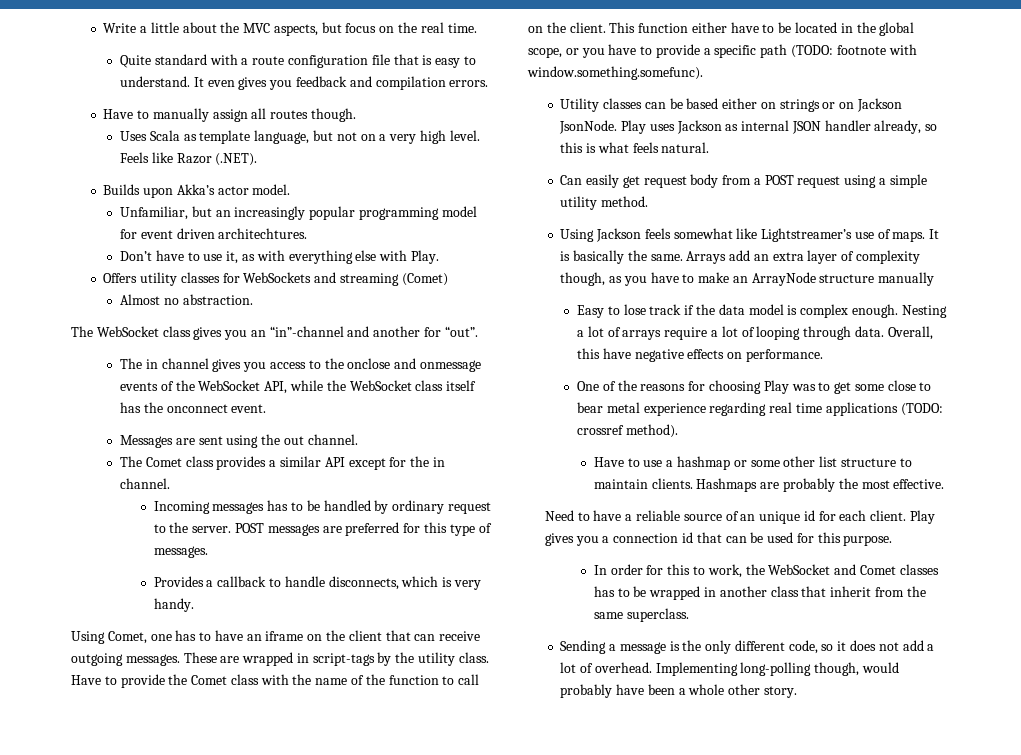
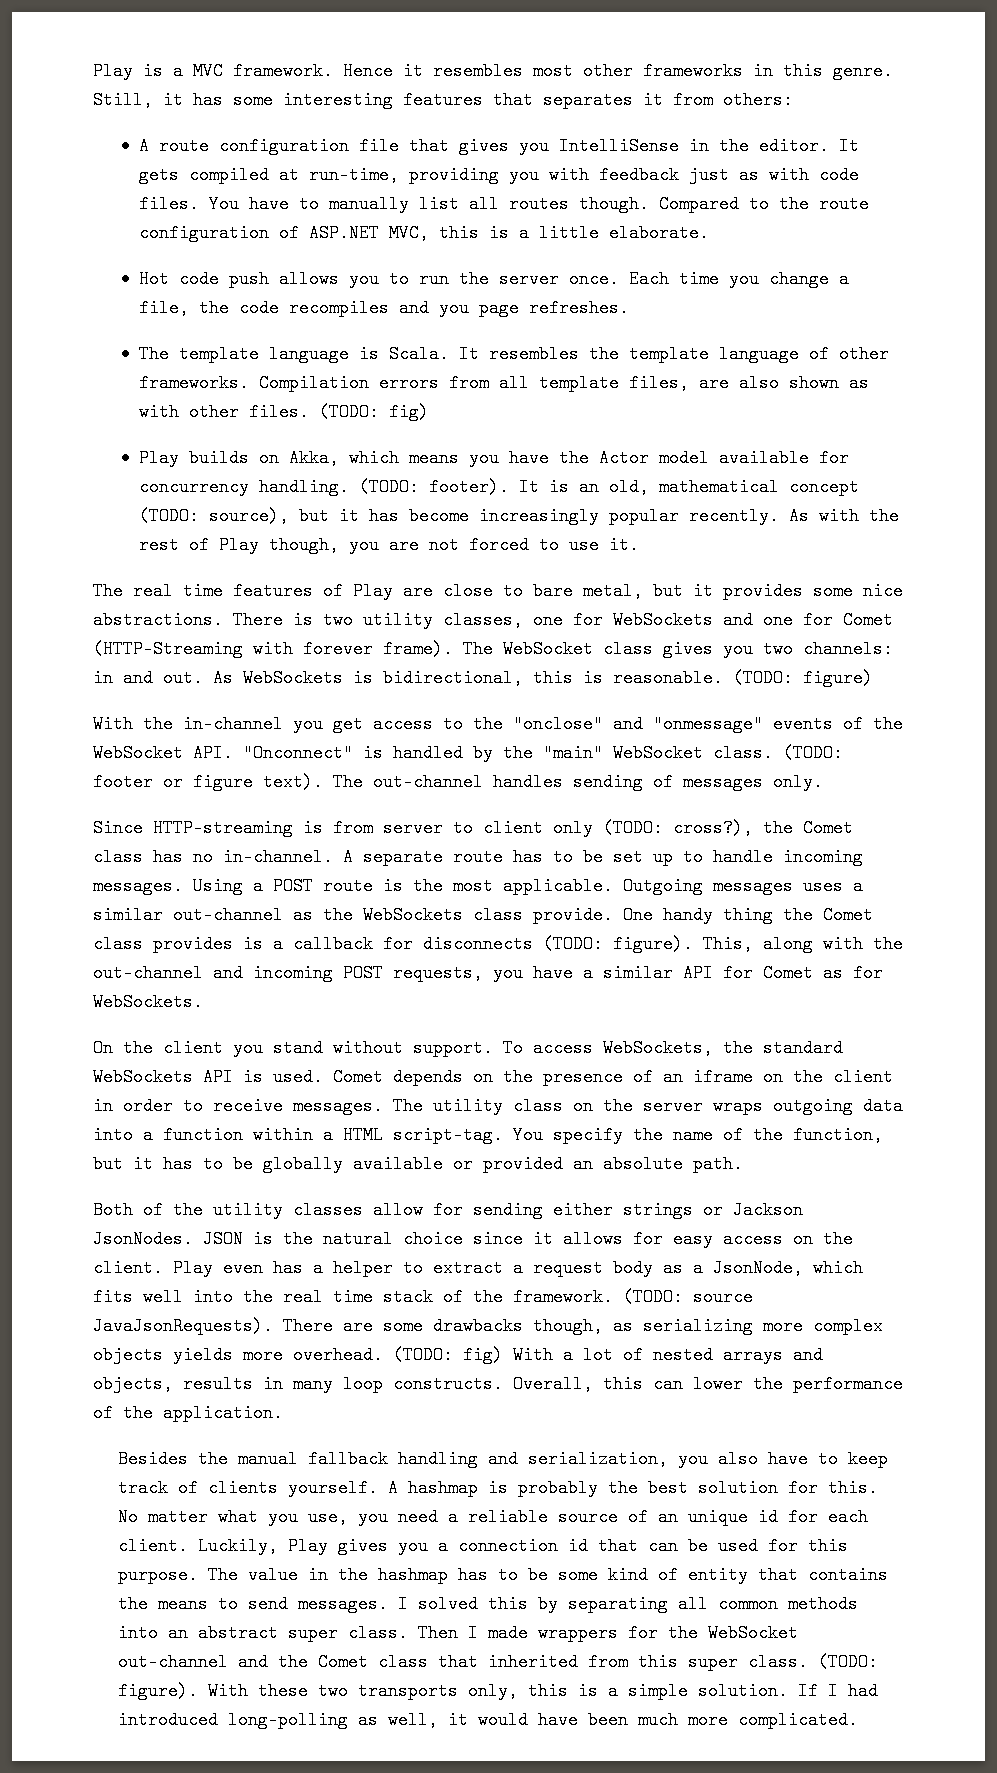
- Write a little about the MVC aspects, but focus on the real time.
- Quite standard with a route configuration file that is easy to understand. It even gives you feedback and compilation errors.
- Have to manually assign all routes though.
- Uses Scala as template language, but not on a very high level. Feels like Razor (.NET).
- Builds upon Akka’s actor model.
- Unfamiliar, but an increasingly popular programming model for event driven architechtures.
- Don’t have to use it, as with everything else with Play.
- Offers utility classes for WebSockets and streaming (Comet)
- Almost no abstraction.
- The WebSocket class gives you an “in”-channel and another for “out”.
- The in channel gives you access to the onclose and onmessage events of the WebSocket API, while the WebSocket class itself has the onconnect event.
- Messages are sent using the out channel.
- The Comet class provides a similar API except for the in channel.
- Incoming messages has to be handled by ordinary request to the server. POST messages are preferred for this type of messages.
- Provides a callback to handle disconnects, which is very handy.
- Using Comet, one has to have an iframe on the client that can receive outgoing messages. These are wrapped in script-tags by the utility class. Have to provide the Comet class with the name of the function to call on the client. This function either have to be located in the global scope, or you have to provide a specific path (TODO: footnote with window.something.somefunc).
- Utility classes can be based either on strings or on Jackson JsonNode. Play uses Jackson as internal JSON handler already, so this is what feels natural.
- Can easily get request body from a POST request using a simple utility method.
- Using Jackson feels somewhat like Lightstreamer’s use of maps. It is basically the same. Arrays add an extra layer of complexity though, as you have to make an ArrayNode structure manually
- Easy to lose track if the data model is complex enough. Nesting a lot of arrays require a lot of looping through data. Overall, this have negative effects on performance.
- One of the reasons for choosing Play was to get some close to bear metal experience regarding real time applications (TODO: crossref method).
- Have to use a hashmap or some other list structure to maintain clients. Hashmaps are probably the most effective.
- Need to have a reliable source of an unique id for each client.
+ Play is a MVC framework. Hence it resembles most other frameworks in this genre. Still, it has some interesting features that separates it from others:
+ A route configuration file that gives you IntelliSense in the editor. It gets compiled at run-time, providing you with feedback just as with code files. You have to manually list all routes though. Compared to the route configuration of ASP.NET MVC, this is a little elaborate.
+ Hot code push allows you to run the server once. Each time you change a file, the code recompiles and you page refreshes.
+ The template language is Scala. It resembles the template language of other frameworks. Compilation errors from all template files, are also shown as with other files. (TODO: fig)
+ Play builds on Akka, which means you have the Actor model available for concurrency handling. (TODO: footer). It is an old, mathematical concept (TODO: source), but it has become increasingly popular recently. As with the rest of Play though, you are not forced to use it.
+ The real time features of Play are close to bare metal, but it provides some nice abstractions. There is two utility classes, one for WebSockets and one for Comet (HTTP-Streaming with forever frame). The WebSocket class gives you two channels: in and out. As WebSockets is bidirectional, this is reasonable. (TODO: figure)
+ With the in-channel you get access to the "onclose" and "onmessage" events of the WebSocket API. "Onconnect" is handled by the "main" WebSocket class. (TODO: footer or figure text). The out-channel handles sending of messages only.
+ Since HTTP-streaming is from server to client only (TODO: cross?), the Comet class has no in-channel. A separate route has to be set up to handle incoming messages. Using a POST route is the most applicable. Outgoing messages uses a similar out-channel as the WebSockets class provide. One handy thing the Comet class provides is a callback for disconnects (TODO: figure). This, along with the out-channel and incoming POST requests, you have a similar API for Comet as for WebSockets.
+ On the client you stand without support. To access WebSockets, the standard WebSockets API is used. Comet depends on the presence of an iframe on the client in order to receive messages. The utility class on the server wraps outgoing data into a function within a HTML script-tag. You specify the name of the function, but it has to be globally available or provided an absolute path.
+ Both of the utility classes allow for sending either strings or Jackson JsonNodes. JSON is the natural choice since it allows for easy access on the client. Play even has a helper to extract a request body as a JsonNode, which fits well into the real time stack of the framework. (TODO: source JavaJsonRequests). There are some drawbacks though, as serializing more complex objects yields more overhead. (TODO: fig) With a lot of nested arrays and objects, results in many loop constructs. Overall, this can lower the performance of the application.
+ Besides the manual fallback handling and serialization, you also have to keep track of clients yourself. A hashmap is probably the best solution for this. No matter what you use, you need a reliable source of an unique id for each client.
- Play gives you a connection id that can be used for this purpose.
- In order for this to work, the WebSocket and Comet classes has to be wrapped in another class that inherit from the same superclass.
- Sending a message is the only different code, so it does not add a lot of overhead. Implementing long-polling though, would probably have been a whole other story.
+ Luckily, Play gives you a connection id that can be used for this purpose. The value in the hashmap has to be some kind of entity that contains the means to send messages. I solved this by separating all common methods into an abstract super class. Then I made wrappers for the WebSocket out-channel and the Comet class that inherited from this super class. (TODO: figure). With these two transports only, this is a simple solution. If I had introduced long-polling as well, it would have been much more complicated.

